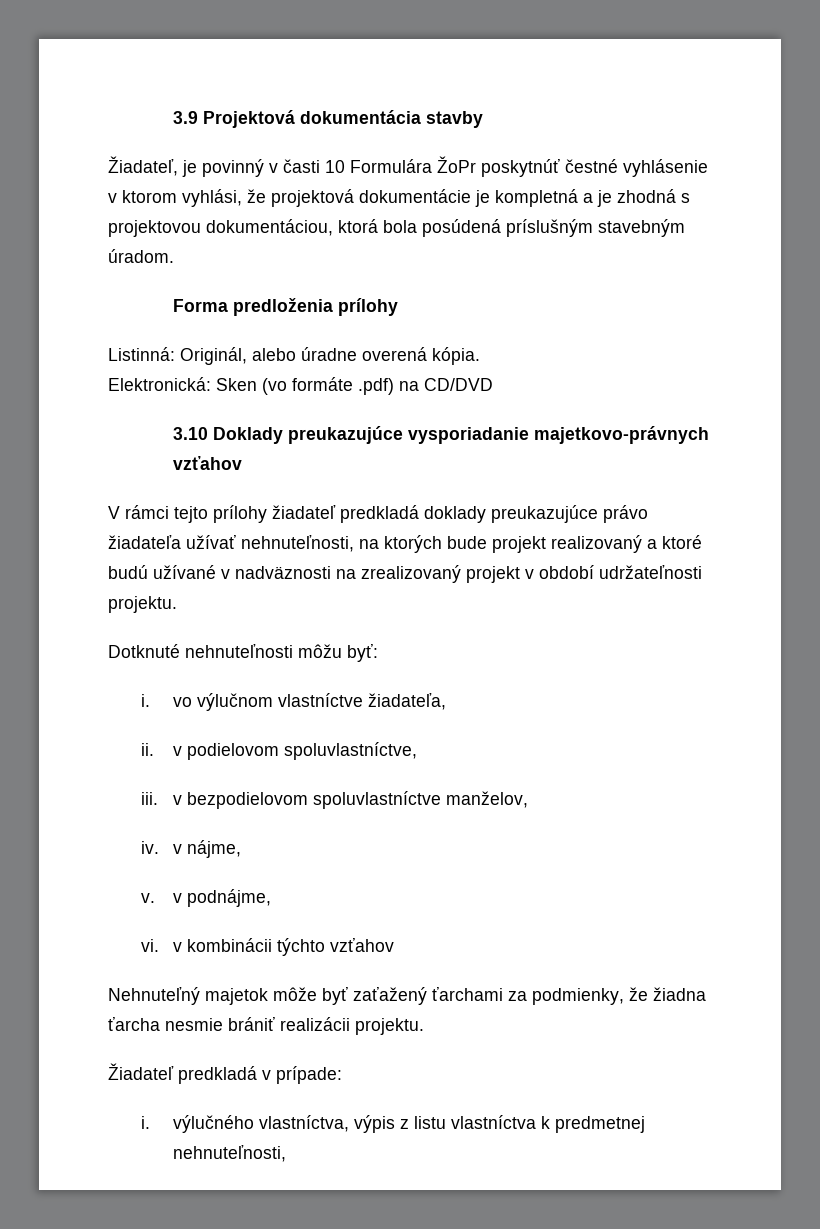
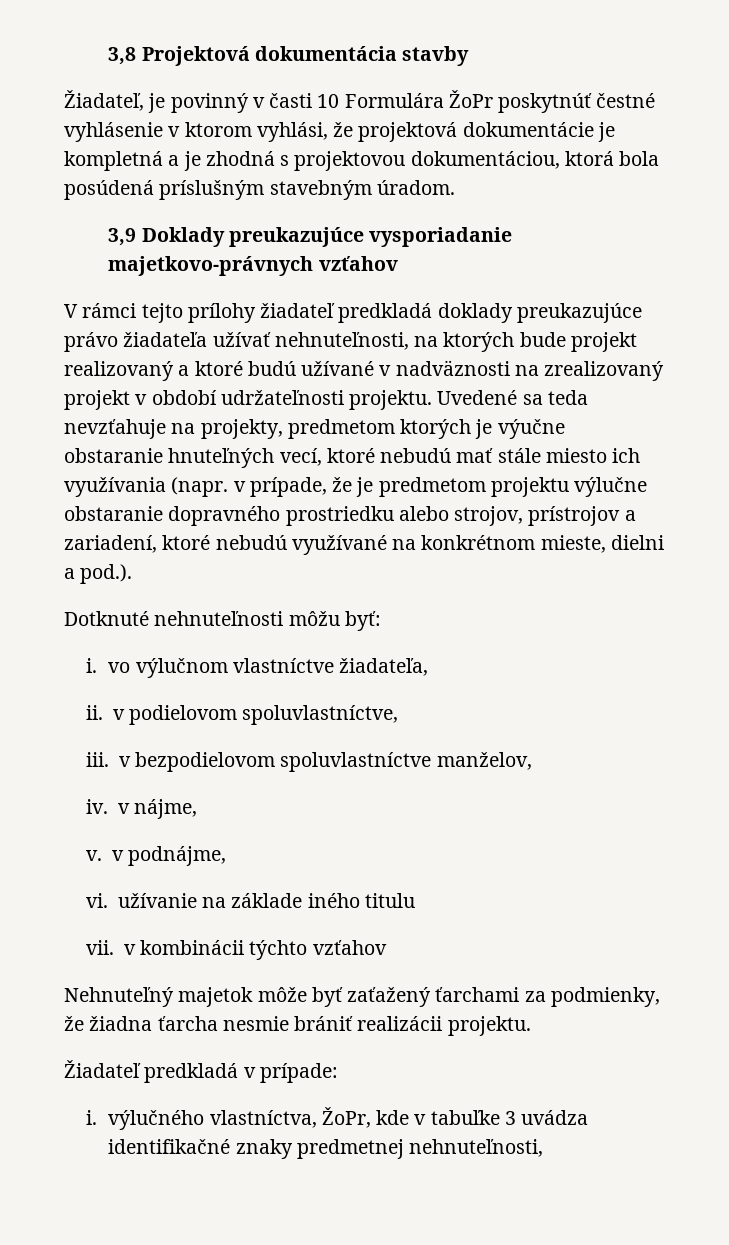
- 3.9 Projektová dokumentácia stavby
+ 3,8 Projektová dokumentácia stavby
- Forma predloženia prílohy
- Listinná: Originál, alebo úradne overená kópia.
- Elektronická: Sken (vo formáte .pdf) na CD/DVD
- 3.10 Doklady preukazujúce vysporiadanie majetkovo-právnych vzťahov
+ 3,9 Doklady preukazujúce vysporiadanie majetkovo-právnych vzťahov
+ Uvedené sa teda nevzťahuje na projekty, predmetom ktorých je výučne obstaranie hnuteľných vecí, ktoré nebudú mať stále miesto ich využívania (napr. v prípade, že je predmetom projektu výlučne obstaranie dopravného prostriedku alebo strojov, prístrojov a zariadení, ktoré nebudú využívané na konkrétnom mieste, dielni a pod.).
- vi. v kombinácii týchto vzťahov
+ vi. užívanie na základe iného titulu
+ vii. v kombinácii týchto vzťahov
- i. výlučného vlastníctva, výpis z listu vlastníctva k predmetnej nehnuteľnosti,
+ i. výlučného vlastníctva, ŽoPr, kde v tabuľke 3 uvádza identifikačné znaky predmetnej nehnuteľnosti,

